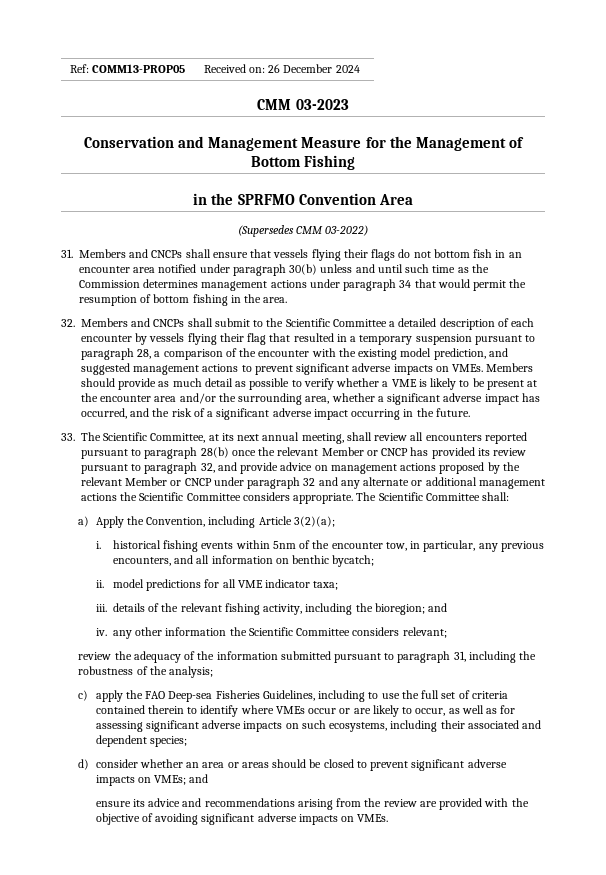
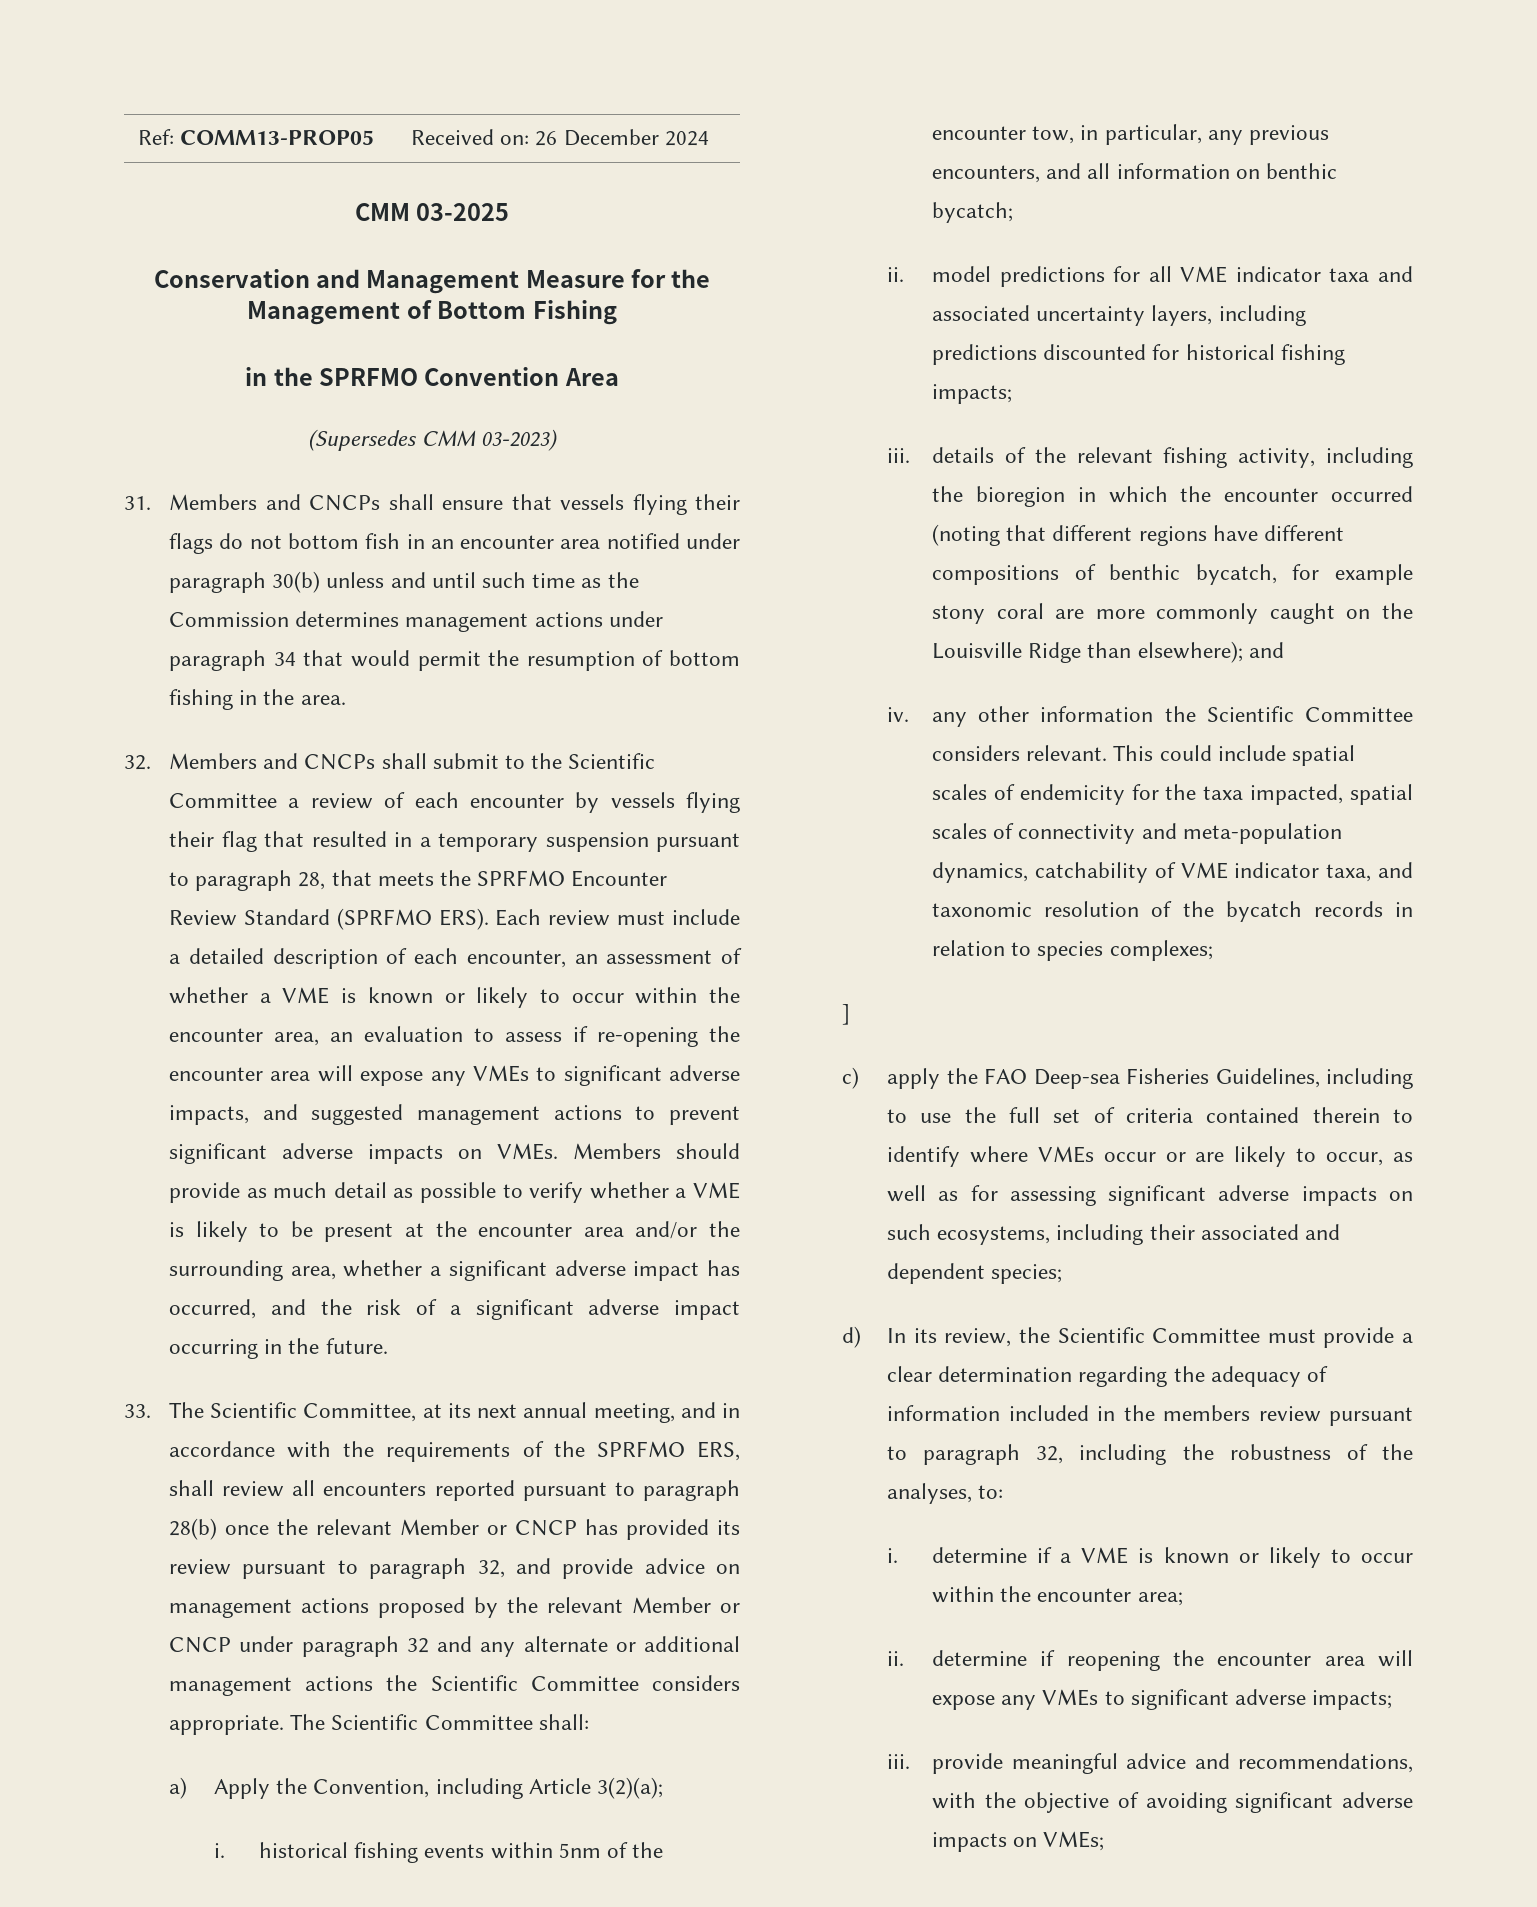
- CMM 03-2023
+ CMM 03-2025
- (Supersedes CMM 03-2022)
+ (Supersedes CMM 03-2023)
- 32. Members and CNCPs shall submit to the Scientific Committee a detailed description of each encounter by vessels flying their flag that resulted in a temporary suspension pursuant to paragraph 28, a comparison of the encounter with the existing model prediction, and suggested management actions to prevent significant adverse impacts on VMEs.
+ 32. Members and CNCPs shall submit to the Scientific Committee a review of each encounter by vessels flying their flag that resulted in a temporary suspension pursuant to paragraph 28, that meets the SPRFMO Encounter Review Standard (SPRFMO ERS). Each review must include a detailed description of each encounter, an assessment of whether a VME is known or likely to occur within the encounter area, an evaluation to assess if re-opening the encounter area will expose any VMEs to significant adverse impacts, and suggested management actions to prevent significant adverse impacts on VMEs.
- 33. The Scientific Committee, at its next annual meeting, shall review all encounters reported pursuant to paragraph 28(b) once the relevant Member or CNCP has provided its review pursuant to paragraph 32, and provide advice on management actions proposed by the relevant Member or CNCP under paragraph 32 and any alternate or additional management actions the Scientific Committee considers appropriate.
+ 33. The Scientific Committee, at its next annual meeting, and in accordance with the requirements of the SPRFMO ERS, shall review all encounters reported pursuant to paragraph 28(b) once the relevant Member or CNCP has provided its review pursuant to paragraph 32, and provide advice on management actions proposed by the relevant Member or CNCP under paragraph 32 and any alternate or additional management actions the Scientific Committee considers appropriate.
- ii. model predictions for all VME indicator taxa;
+ ii. model predictions for all VME indicator taxa and associated uncertainty layers, including predictions discounted for historical fishing impacts;
- iii. details of the relevant fishing activity, including the bioregion; and
+ iii. details of the relevant fishing activity, including the bioregion in which the encounter occurred (noting that different regions have different compositions of benthic bycatch, for example stony coral are more commonly caught on the Louisville Ridge than elsewhere); and
- iv. any other information the Scientific Committee considers relevant;
- review the adequacy of the information submitted pursuant to paragraph 31, including the robustness of the analysis;
+ iv. any other information the Scientific Committee considers relevant. This could include spatial scales of endemicity for the taxa impacted, spatial scales of connectivity and meta-population dynamics, catchability of VME indicator taxa, and taxonomic resolution of the bycatch records in relation to species complexes;
+ ]
- d) consider whether an area or areas should be closed to prevent significant adverse impacts on VMEs; and
- ensure its advice and recommendations arising from the review are provided with the objective of avoiding significant adverse impacts on VMEs.
+ d) In its review, the Scientific Committee must provide a clear determination regarding the adequacy of information included in the members review pursuant to paragraph 32, including the robustness of the analyses, to:
+ i. determine if a VME is known or likely to occur within the encounter area;
+ ii. determine if reopening the encounter area will expose any VMEs to significant adverse impacts;
+ iii. provide meaningful advice and recommendations, with the objective of avoiding significant adverse impacts on VMEs;

